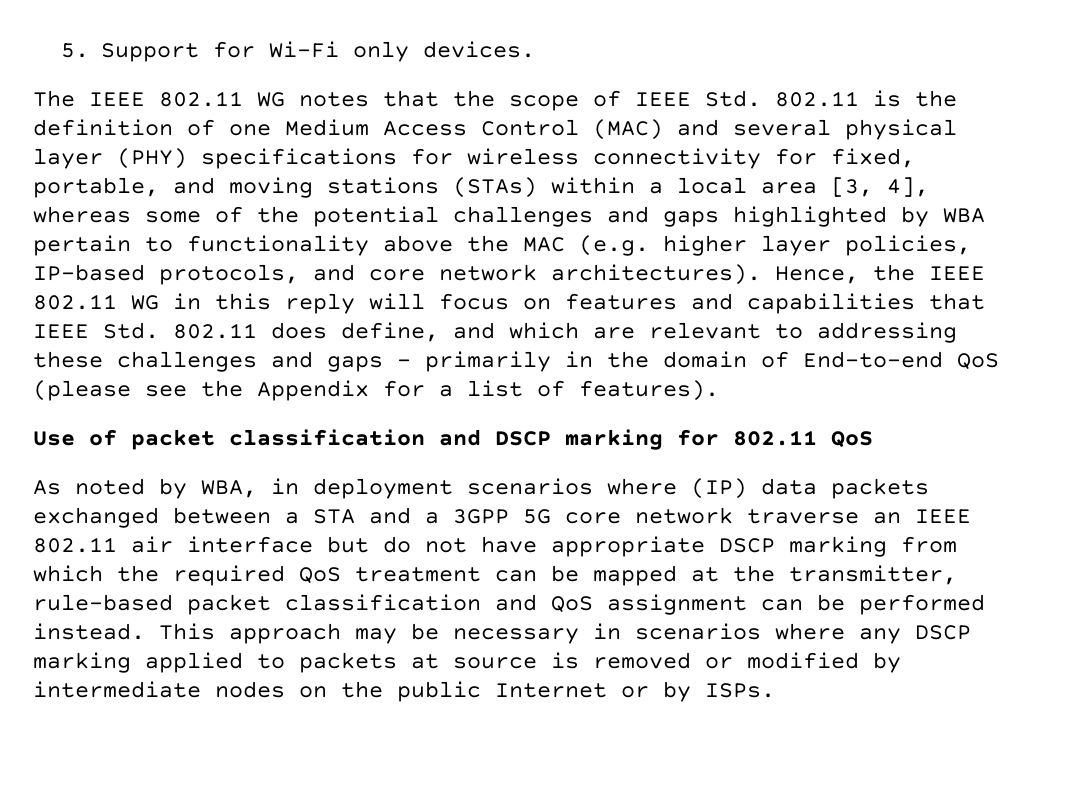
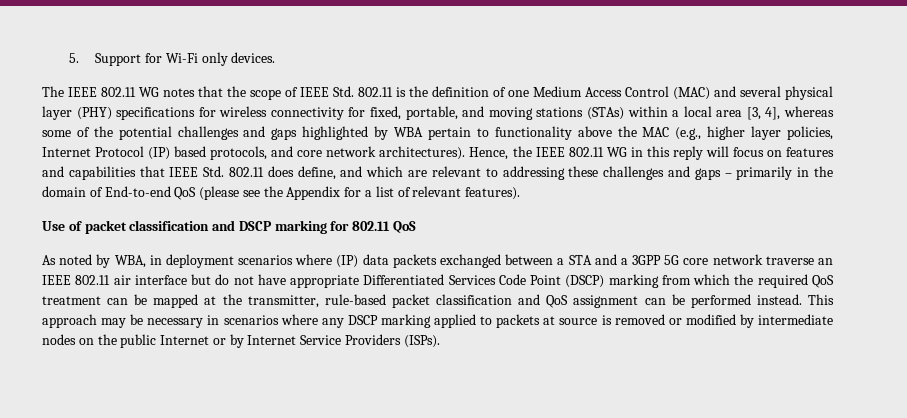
- The IEEE 802.11 WG notes that the scope of IEEE Std. 802.11 is the definition of one Medium Access Control (MAC) and several physical layer (PHY) specifications for wireless connectivity for fixed, portable, and moving stations (STAs) within a local area [3, 4], whereas some of the potential challenges and gaps highlighted by WBA pertain to functionality above the MAC (e.g. higher layer policies, IP-based protocols, and core network architectures).
+ The IEEE 802.11 WG notes that the scope of IEEE Std. 802.11 is the definition of one Medium Access Control (MAC) and several physical layer (PHY) specifications for wireless connectivity for fixed, portable, and moving stations (STAs) within a local area [3, 4], whereas some of the potential challenges and gaps highlighted by WBA pertain to functionality above the MAC (e.g., higher layer policies, Internet Protocol (IP) based protocols, and core network architectures).
- Hence, the IEEE 802.11 WG in this reply will focus on features and capabilities that IEEE Std. 802.11 does define, and which are relevant to addressing these challenges and gaps – primarily in the domain of End-to-end QoS (please see the Appendix for a list of features).
+ Hence, the IEEE 802.11 WG in this reply will focus on features and capabilities that IEEE Std. 802.11 does define, and which are relevant to addressing these challenges and gaps – primarily in the domain of End-to-end QoS (please see the Appendix for a list of relevant features).
- As noted by WBA, in deployment scenarios where (IP) data packets exchanged between a STA and a 3GPP 5G core network traverse an IEEE 802.11 air interface but do not have appropriate DSCP marking from which the required QoS treatment can be mapped at the transmitter, rule-based packet classification and QoS assignment can be performed instead.
+ As noted by WBA, in deployment scenarios where (IP) data packets exchanged between a STA and a 3GPP 5G core network traverse an IEEE 802.11 air interface but do not have appropriate Differentiated Services Code Point (DSCP) marking from which the required QoS treatment can be mapped at the transmitter, rule-based packet classification and QoS assignment can be performed instead.
- This approach may be necessary in scenarios where any DSCP marking applied to packets at source is removed or modified by intermediate nodes on the public Internet or by ISPs.
+ This approach may be necessary in scenarios where any DSCP marking applied to packets at source is removed or modified by intermediate nodes on the public Internet or by Internet Service Providers (ISPs).

